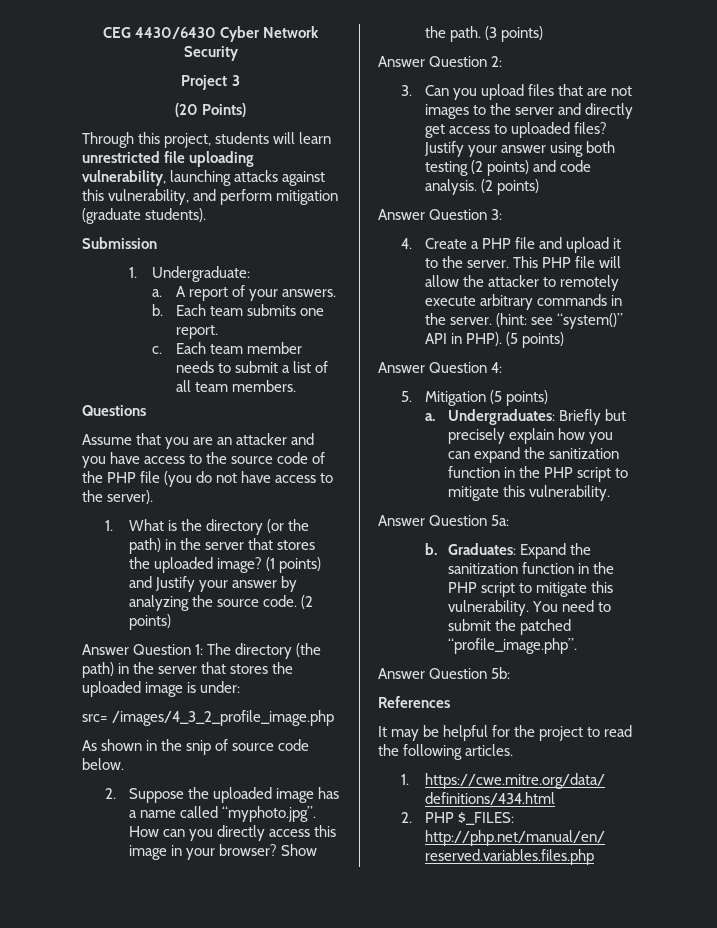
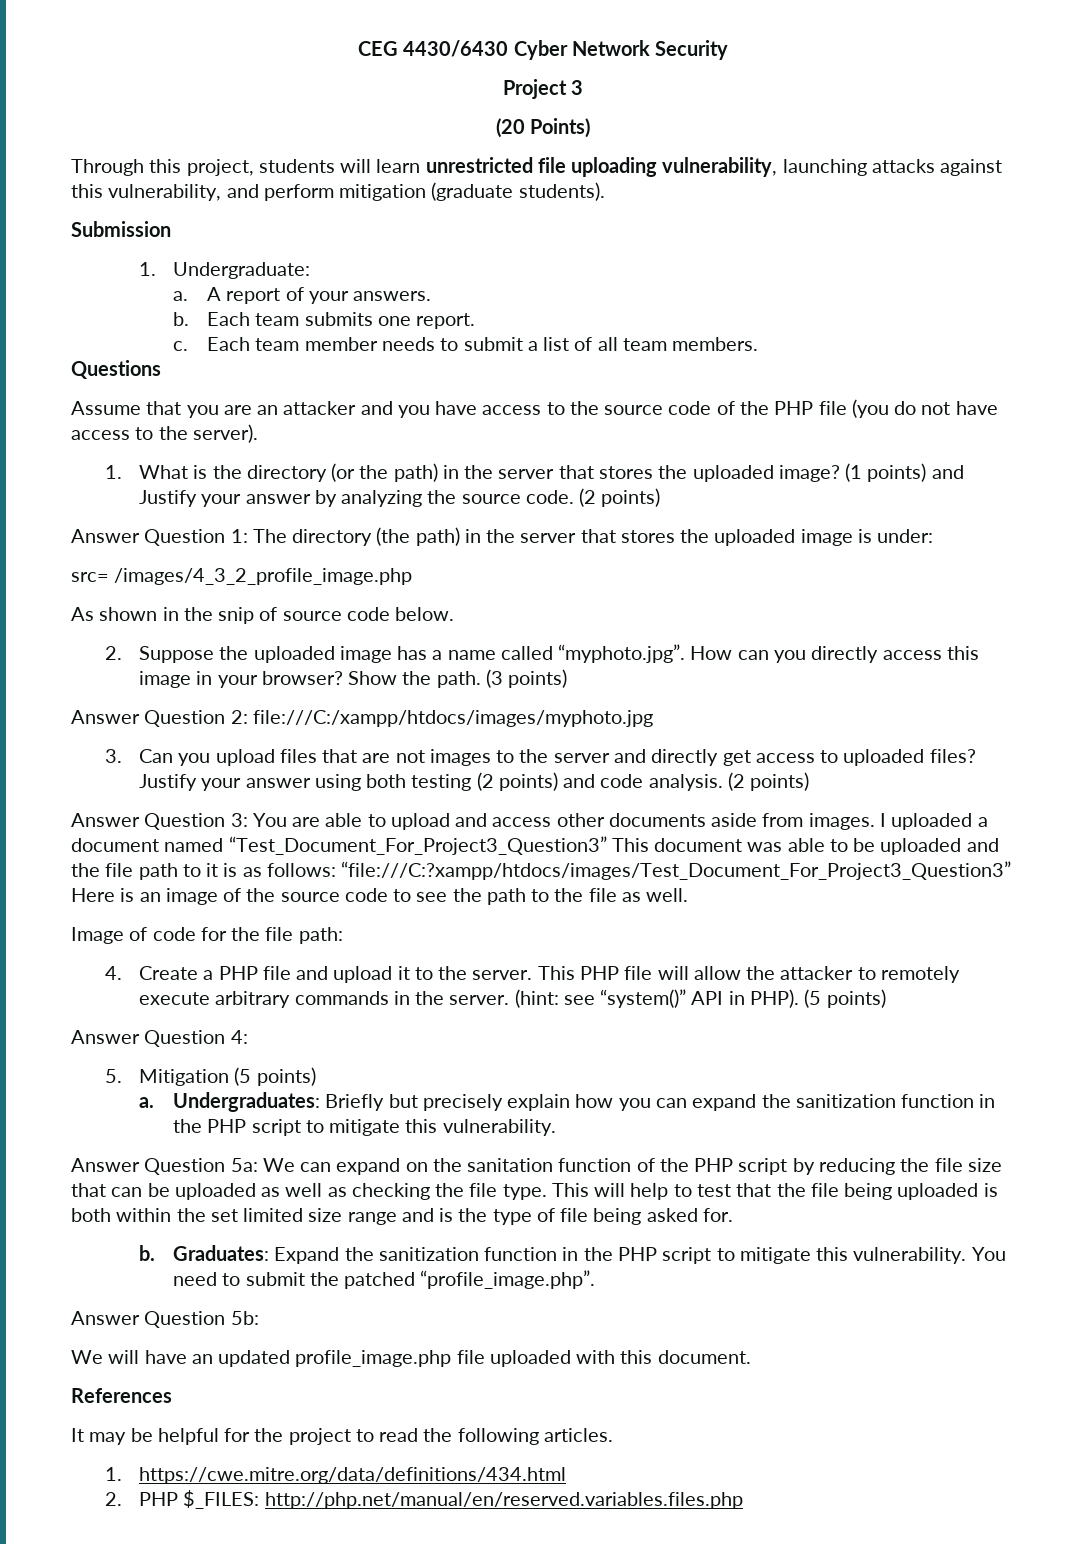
- Answer Question 2:
+ Answer Question 2: file:///C:/xampp/htdocs/images/myphoto.jpg
- Answer Question 3:
+ Answer Question 3: You are able to upload and access other documents aside from images. I uploaded a document named “Test_Document_For_Project3_Question3” This document was able to be uploaded and the file path to it is as follows: “file:///C:?xampp/htdocs/images/Test_Document_For_Project3_Question3” Here is an image of the source code to see the path to the file as well.
+ Image of code for the file path:
- Answer Question 5a:
+ Answer Question 5a: We can expand on the sanitation function of the PHP script by reducing the file size that can be uploaded as well as checking the file type. This will help to test that the file being uploaded is both within the set limited size range and is the type of file being asked for.
+ We will have an updated profile_image.php file uploaded with this document.

